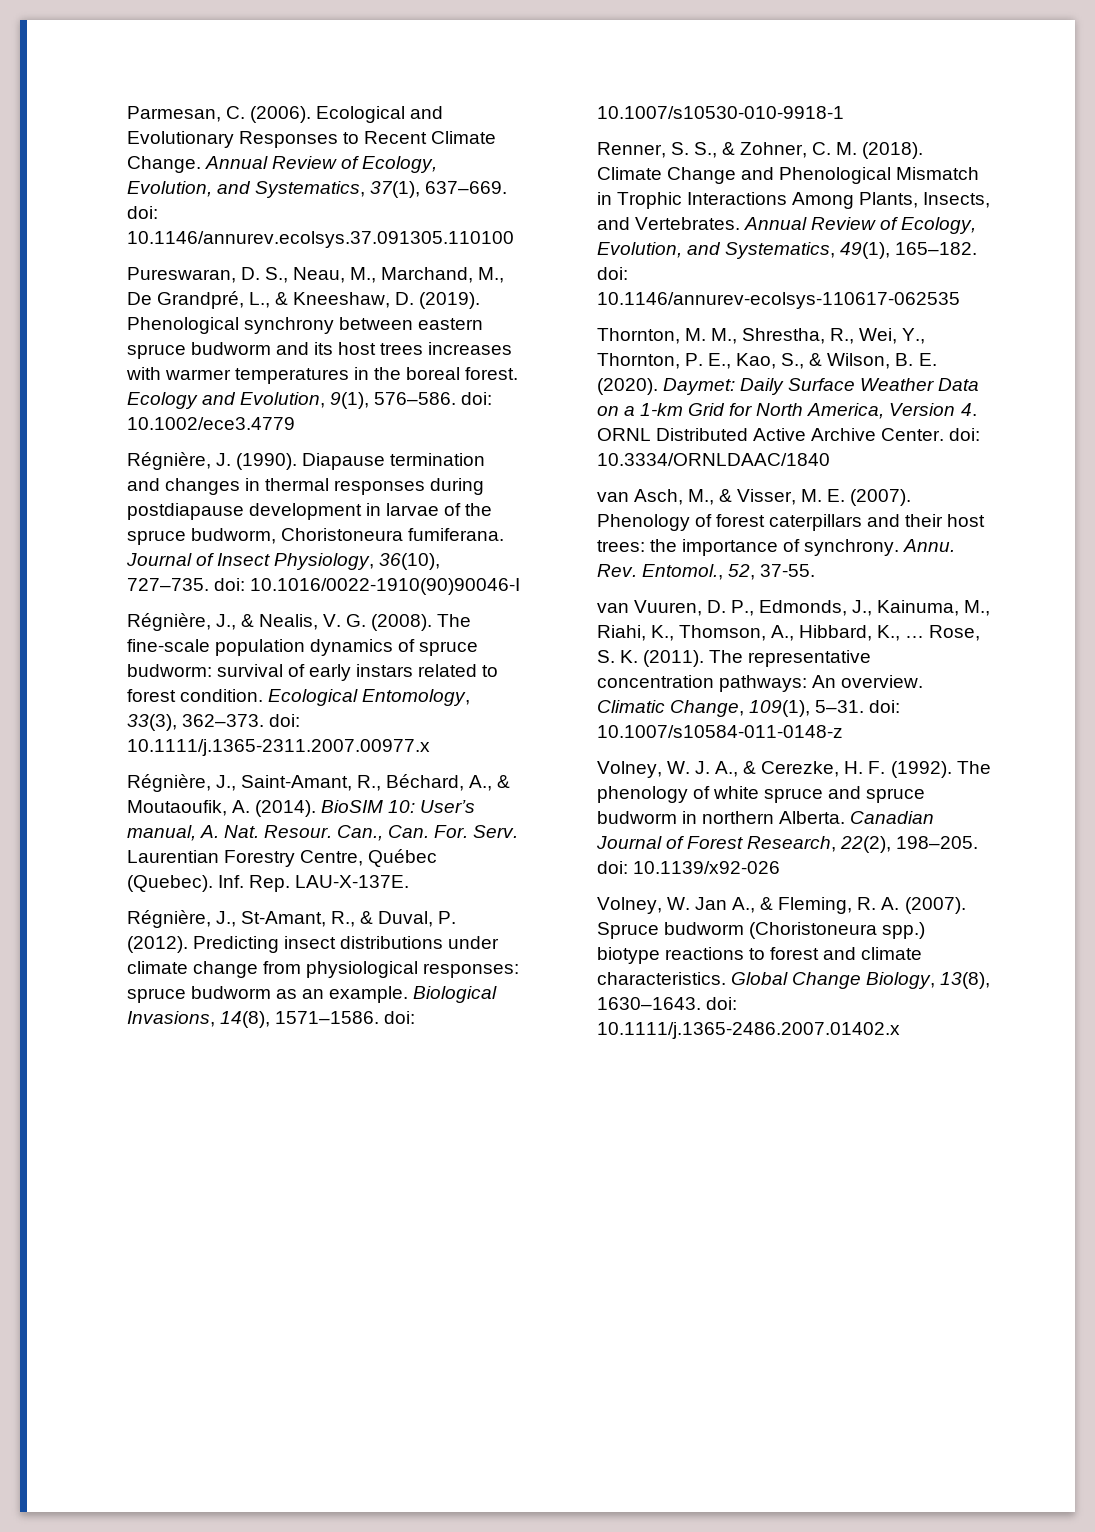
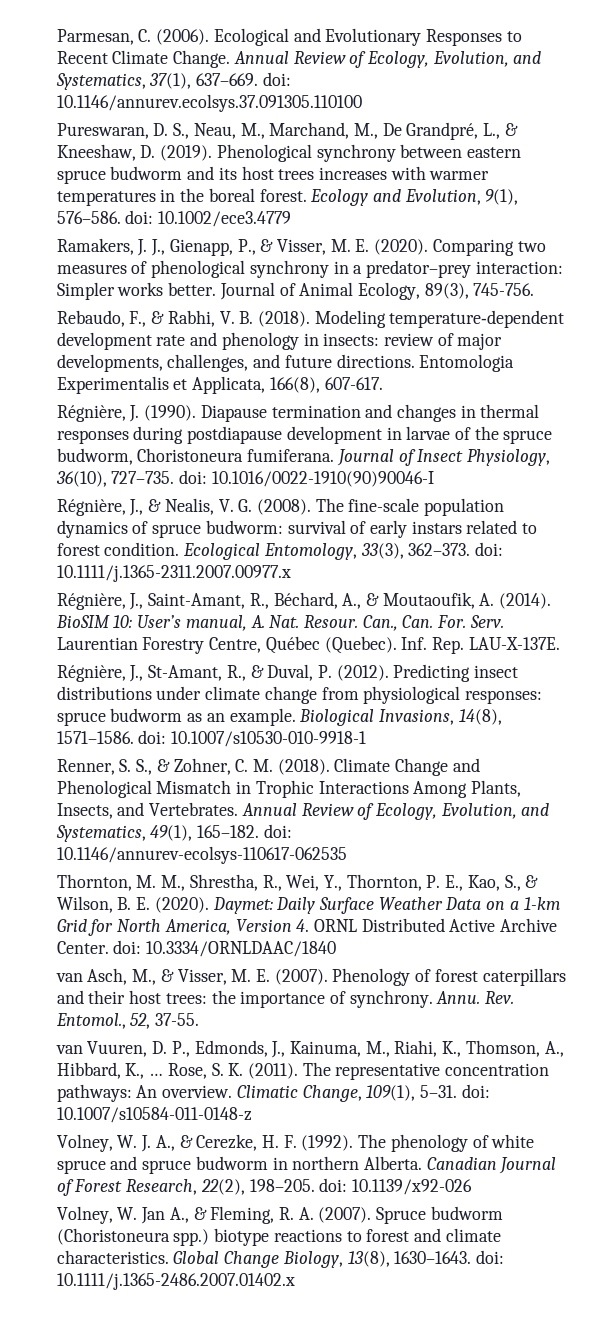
+ Ramakers, J. J., Gienapp, P., & Visser, M. E. (2020). Comparing two measures of phenological synchrony in a predator–prey interaction: Simpler works better. Journal of Animal Ecology, 89(3), 745-756.
+ Rebaudo, F., & Rabhi, V. B. (2018). Modeling temperature‐dependent development rate and phenology in insects: review of major developments, challenges, and future directions. Entomologia Experimentalis et Applicata, 166(8), 607-617.

